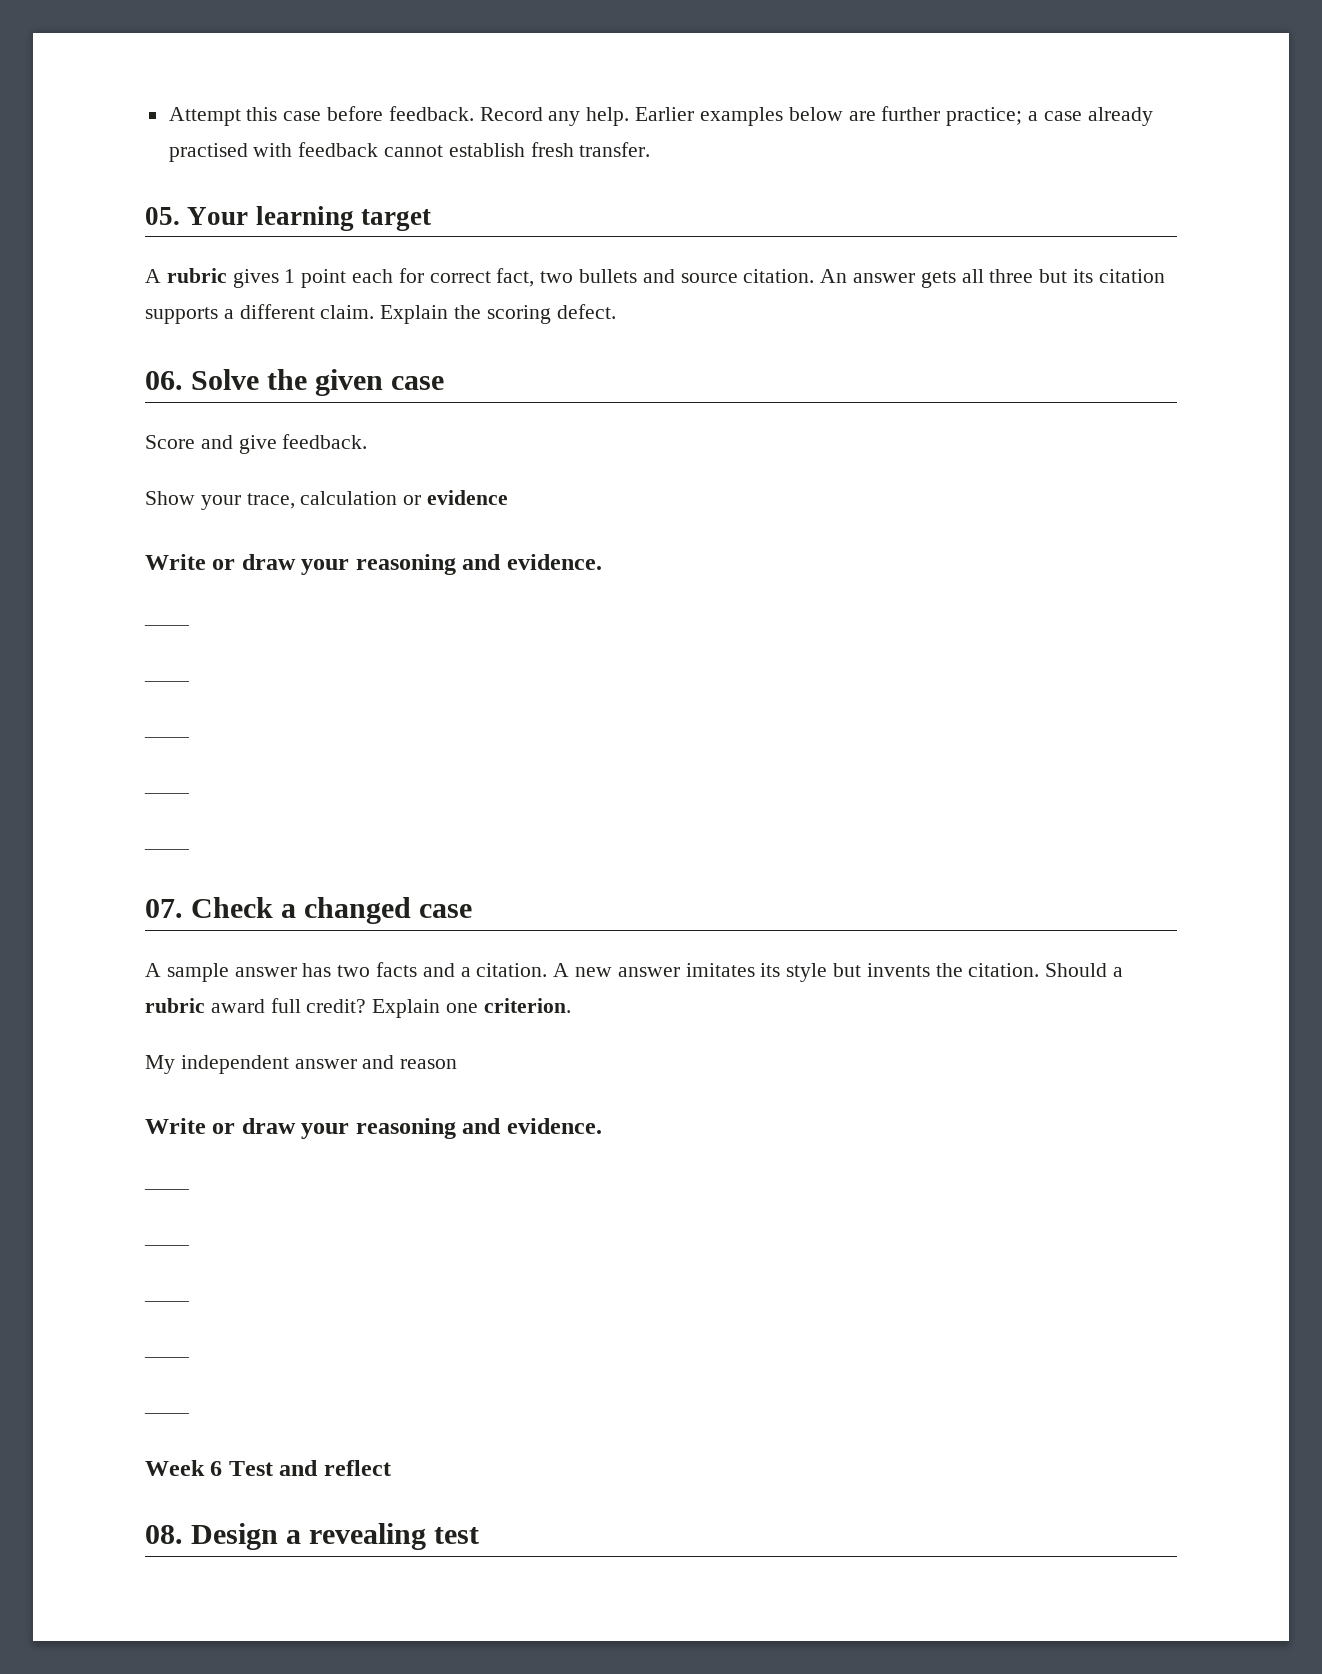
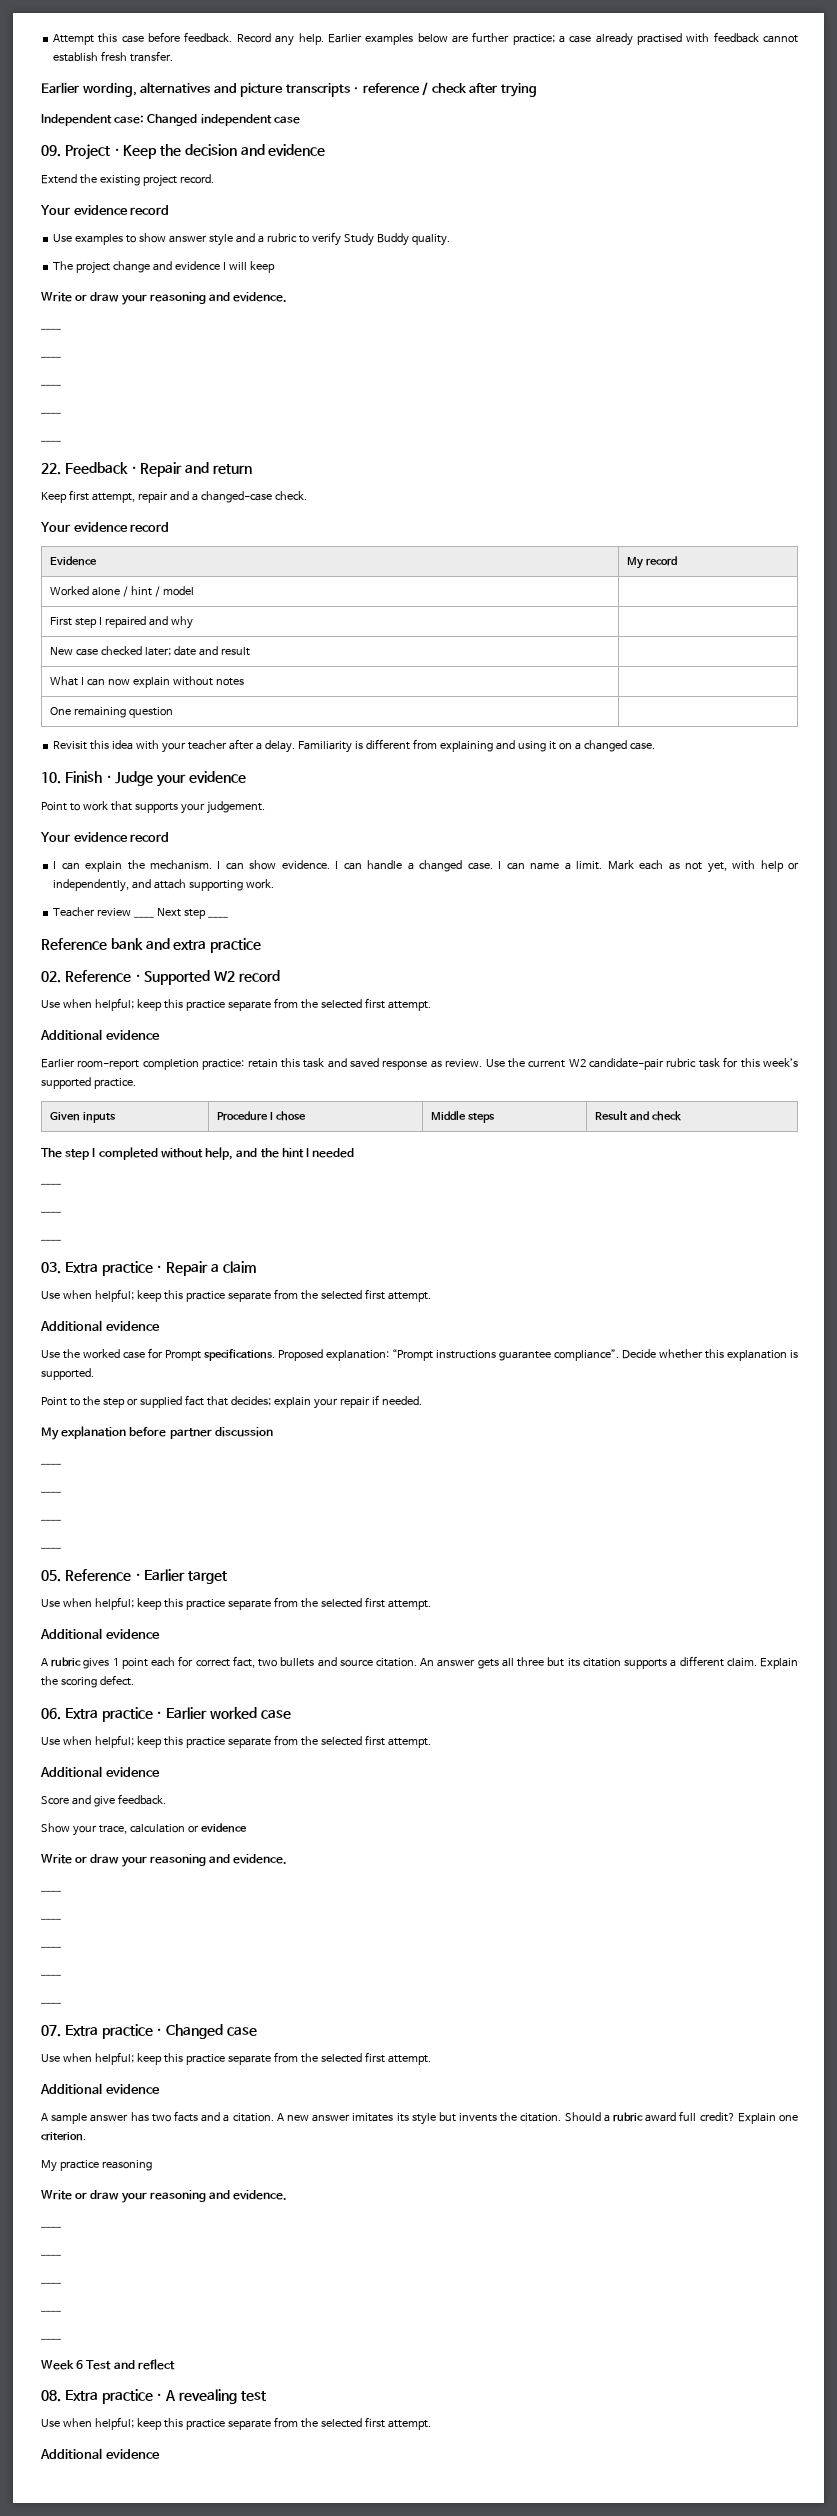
- 05. Your learning target
+ Earlier wording, alternatives and picture transcripts · reference / check after trying
+ Independent case: Changed independent case
+ 09. Project · Keep the decision and evidence
+ Extend the existing project record.
+ Your evidence record
+ Use examples to show answer style and a rubric to verify Study Buddy quality.
+ The project change and evidence I will keep
+ Write or draw your reasoning and evidence.
+ ____
+ ____
+ ____
+ ____
+ ____
+ 22. Feedback · Repair and return
+ Keep first attempt, repair and a changed-case check.
+ Your evidence record
+ Evidence | My record
+ Worked alone / hint / model |
+ First step I repaired and why |
+ New case checked later; date and result |
+ What I can now explain without notes |
+ One remaining question |
+ Revisit this idea with your teacher after a delay. Familiarity is different from explaining and using it on a changed case.
+ 10. Finish · Judge your evidence
+ Point to work that supports your judgement.
+ Your evidence record
+ I can explain the mechanism. I can show evidence. I can handle a changed case. I can name a limit. Mark each as not yet, with help or independently, and attach supporting work.
+ Teacher review ____ Next step ____
+ Reference bank and extra practice
+ 02. Reference · Supported W2 record
+ Use when helpful; keep this practice separate from the selected first attempt.
+ Additional evidence
+ Earlier room-report completion practice: retain this task and saved response as review. Use the current W2 candidate-pair rubric task for this week’s supported practice.
+ Given inputs | Procedure I chose | Middle steps | Result and check
+ The step I completed without help, and the hint I needed
+ ____
+ ____
+ ____
+ 03. Extra practice · Repair a claim
+ Use when helpful; keep this practice separate from the selected first attempt.
+ Additional evidence
+ Use the worked case for Prompt specifications. Proposed explanation: “Prompt instructions guarantee compliance”. Decide whether this explanation is supported.
+ Point to the step or supplied fact that decides; explain your repair if needed.
+ My explanation before partner discussion
+ ____
+ ____
+ ____
+ ____
+ 05. Reference · Earlier target
+ Use when helpful; keep this practice separate from the selected first attempt.
+ Additional evidence
- 06. Solve the given case
+ 06. Extra practice · Earlier worked case
+ Use when helpful; keep this practice separate from the selected first attempt.
+ Additional evidence
- 07. Check a changed case
+ 07. Extra practice · Changed case
+ Use when helpful; keep this practice separate from the selected first attempt.
+ Additional evidence
- My independent answer and reason
+ My practice reasoning
- 08. Design a revealing test
+ 08. Extra practice · A revealing test
+ Use when helpful; keep this practice separate from the selected first attempt.
+ Additional evidence

